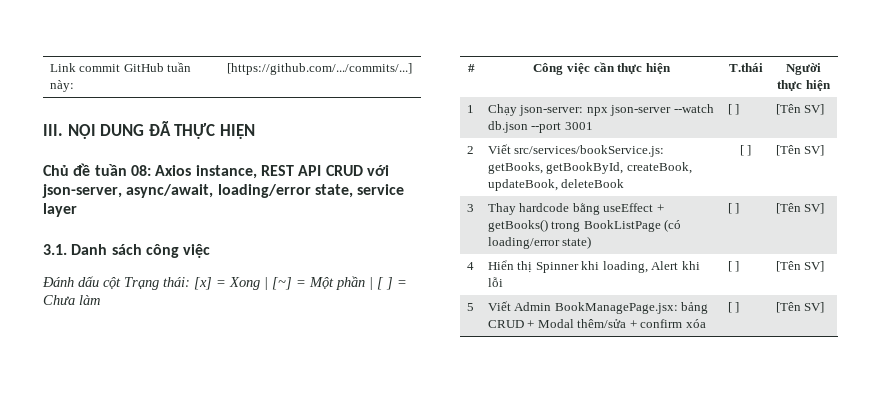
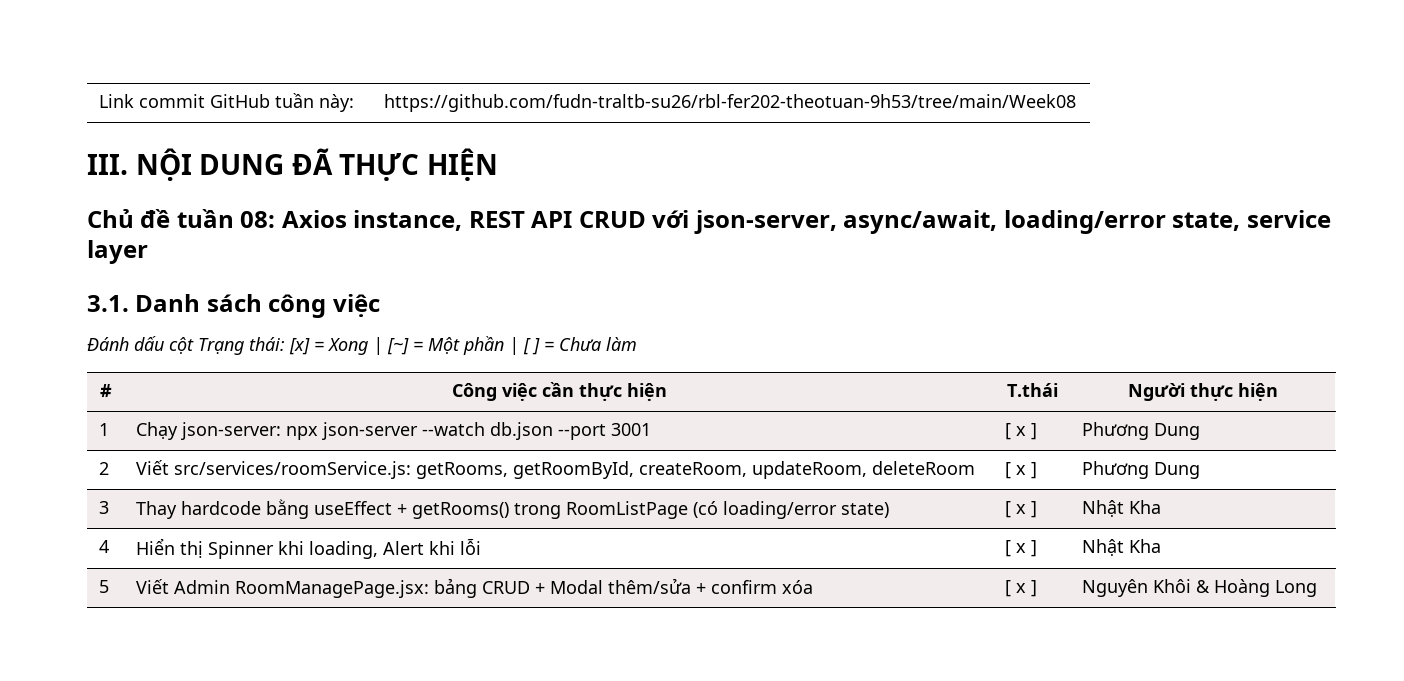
- Link commit GitHub tuần này: | [https://github.com/.../commits/...]
+ Link commit GitHub tuần này: | https://github.com/fudn-traltb-su26/rbl-fer202-theotuan-9h53/tree/main/Week08
- 1 | Chạy json-server: npx json-server --watch db.json --port 3001 | [ ] | [Tên SV]
+ 1 | Chạy json-server: npx json-server --watch db.json --port 3001 | [ x ] | Phương Dung
- 2 | Viết src/services/bookService.js: getBooks, getBookById, createBook, updateBook, deleteBook | [ ] | [Tên SV]
+ 2 | Viết src/services/roomService.js: getRooms, getRoomById, createRoom, updateRoom, deleteRoom | [ x ] | Phương Dung
- 3 | Thay hardcode bằng useEffect + getBooks() trong BookListPage (có loading/error state) | [ ] | [Tên SV]
+ 3 | Thay hardcode bằng useEffect + getRooms() trong RoomListPage (có loading/error state) | [ x ] | Nhật Kha
- 4 | Hiển thị Spinner khi loading, Alert khi lỗi | [ ] | [Tên SV]
+ 4 | Hiển thị Spinner khi loading, Alert khi lỗi | [ x ] | Nhật Kha
- 5 | Viết Admin BookManagePage.jsx: bảng CRUD + Modal thêm/sửa + confirm xóa | [ ] | [Tên SV]
+ 5 | Viết Admin RoomManagePage.jsx: bảng CRUD + Modal thêm/sửa + confirm xóa | [ x ] | Nguyên Khôi & Hoàng Long

